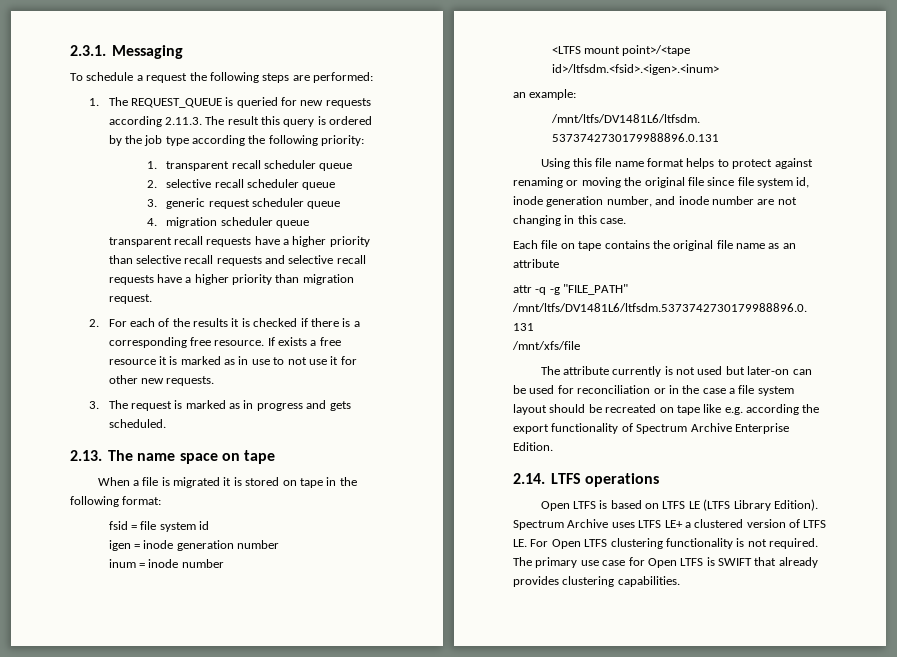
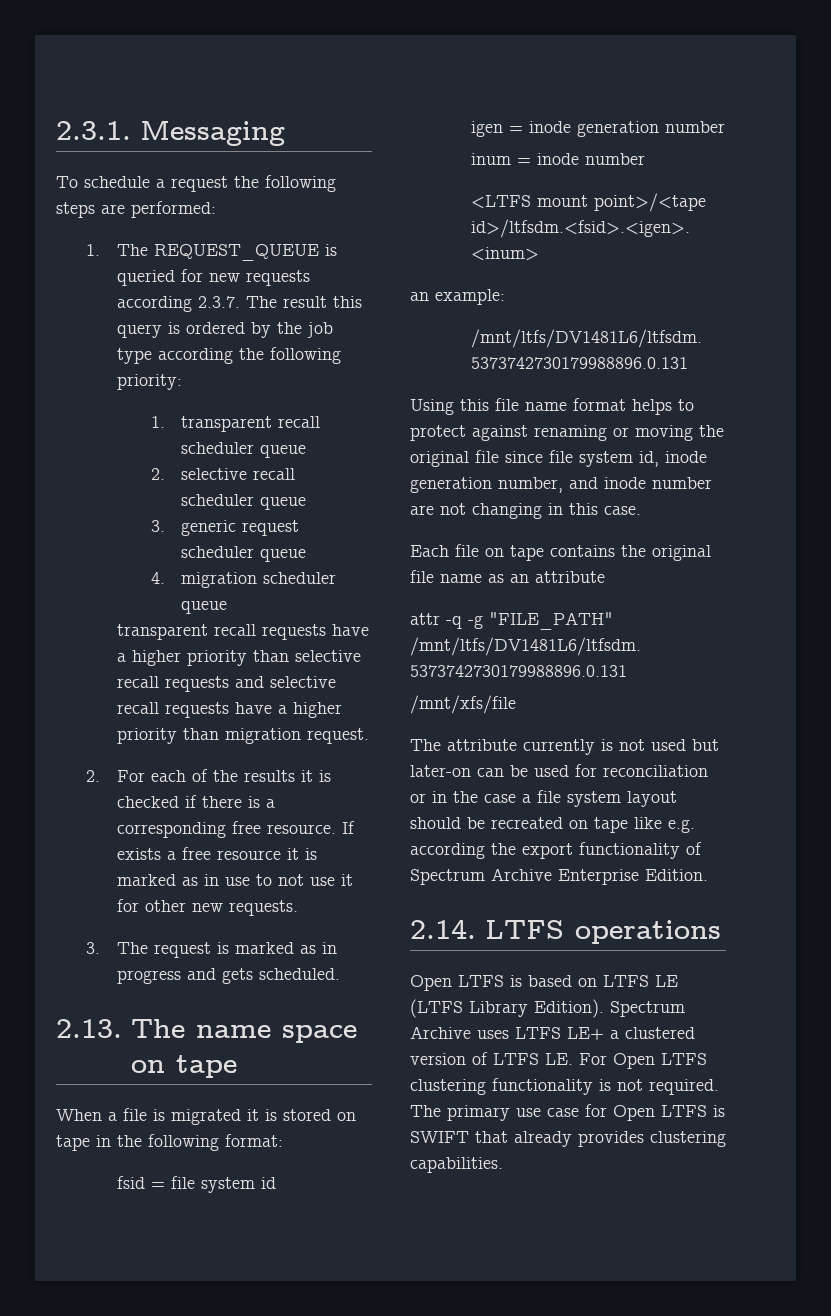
- 1. The REQUEST_QUEUE is queried for new requests according 2.11.3. The result this query is ordered by the job type according the following priority:
+ 1. The REQUEST_QUEUE is queried for new requests according 2.3.7. The result this query is ordered by the job type according the following priority:

